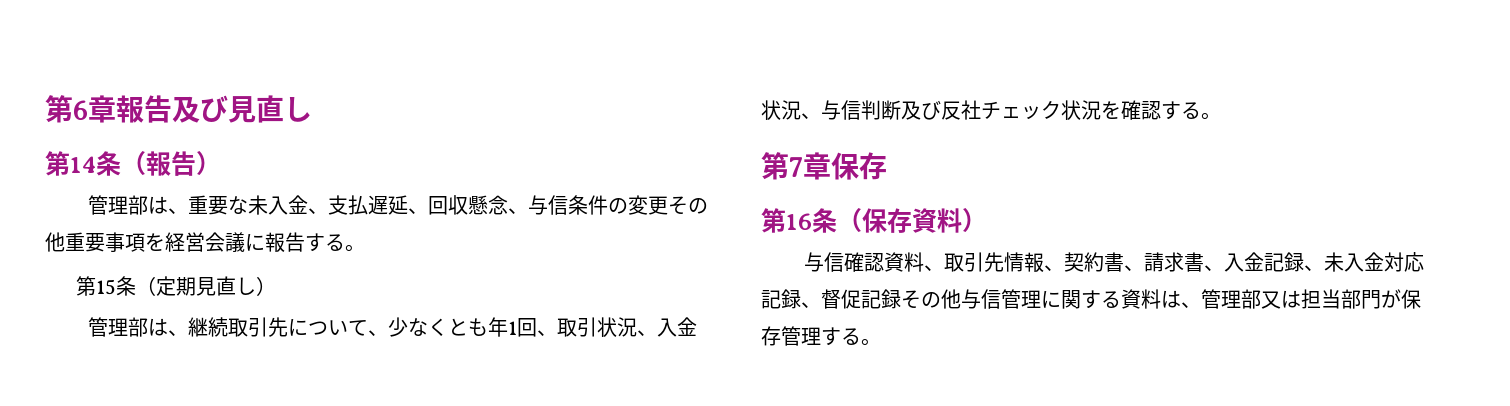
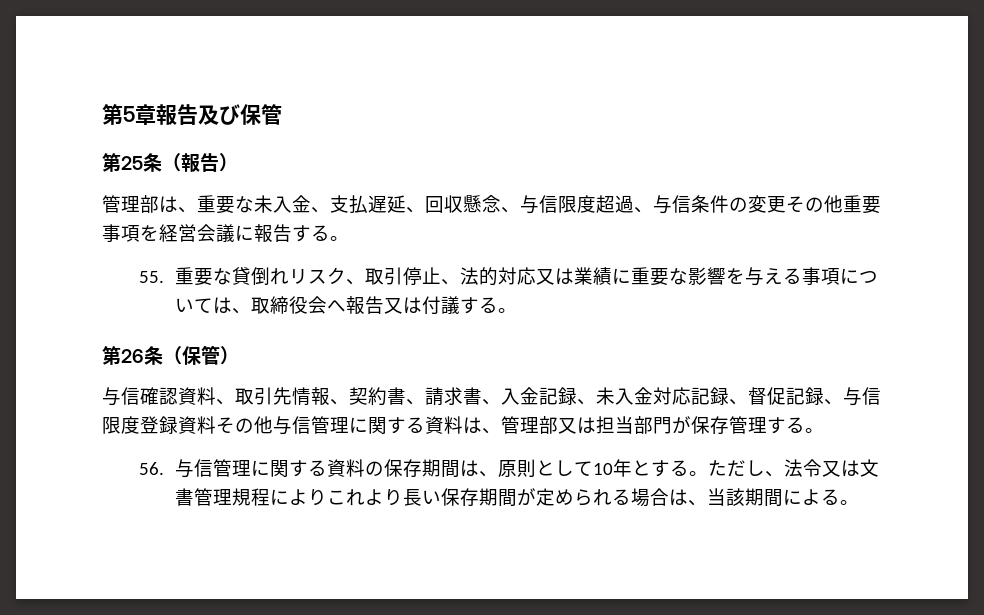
- 第6章報告及び見直し
- 第14条（報告）
+ 第5章報告及び保管
+ 第25条（報告）
- 管理部は、重要な未入金、支払遅延、回収懸念、与信条件の変更その他重要事項を経営会議に報告する。
+ 管理部は、重要な未入金、支払遅延、回収懸念、与信限度超過、与信条件の変更その他重要事項を経営会議に報告する。
- 第15条（定期見直し）
- 管理部は、継続取引先について、少なくとも年1回、取引状況、入金状況、与信判断及び反社チェック状況を確認する。
- 第7章保存
- 第16条（保存資料）
+ 55.重要な貸倒れリスク、取引停止、法的対応又は業績に重要な影響を与える事項については、取締役会へ報告又は付議する。
+ 第26条（保管）
- 与信確認資料、取引先情報、契約書、請求書、入金記録、未入金対応記録、督促記録その他与信管理に関する資料は、管理部又は担当部門が保存管理する。
+ 与信確認資料、取引先情報、契約書、請求書、入金記録、未入金対応記録、督促記録、与信限度登録資料その他与信管理に関する資料は、管理部又は担当部門が保存管理する。
+ 56.与信管理に関する資料の保存期間は、原則として10年とする。ただし、法令又は文書管理規程によりこれより長い保存期間が定められる場合は、当該期間による。

